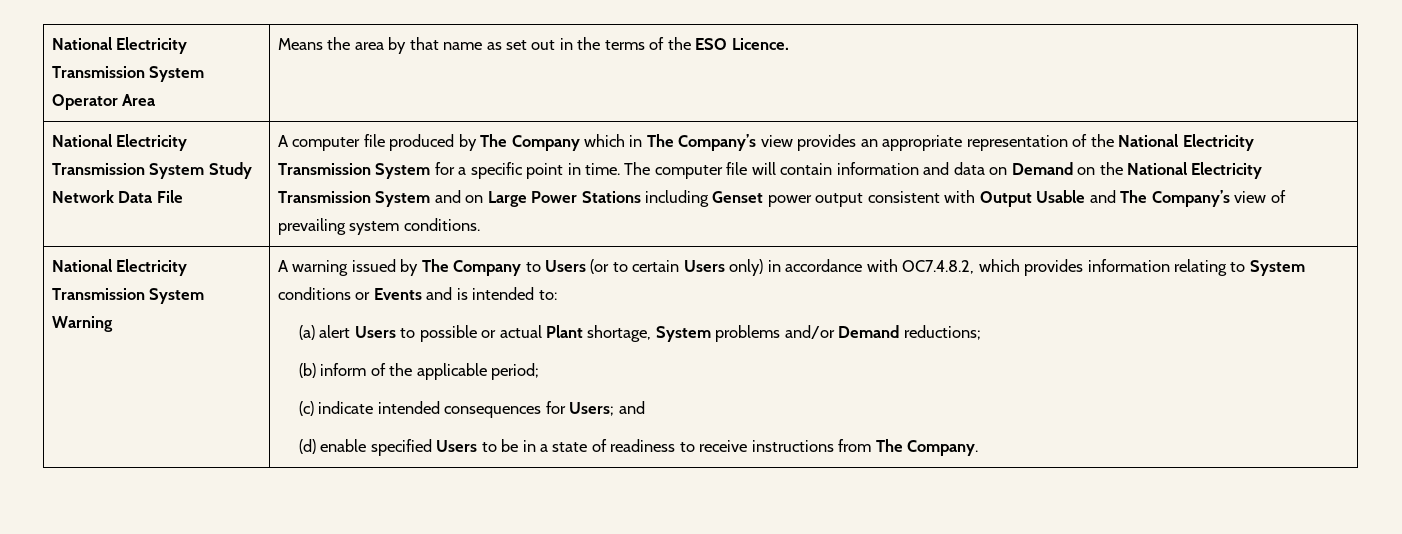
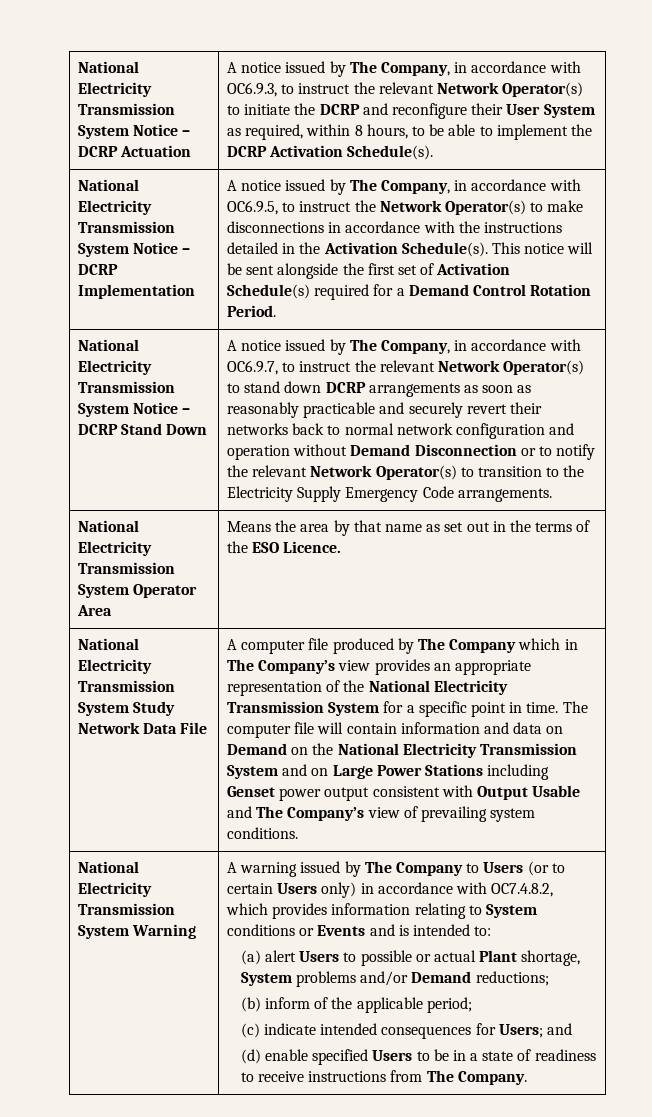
+ National Electricity Transmission System Notice – DCRP Actuation | A notice issued by The Company, in accordance with OC6.9.3, to instruct the relevant Network Operator(s) to initiate the DCRP and reconfigure their User System as required, within 8 hours, to be able to implement the DCRP Activation Schedule(s).
+ National Electricity Transmission System Notice – DCRP Implementation | A notice issued by The Company, in accordance with OC6.9.5, to instruct the Network Operator(s) to make disconnections in accordance with the instructions detailed in the Activation Schedule(s). This notice will be sent alongside the first set of Activation Schedule(s) required for a Demand Control Rotation Period.
+ National Electricity Transmission System Notice – DCRP Stand Down | A notice issued by The Company, in accordance with OC6.9.7, to instruct the relevant Network Operator(s) to stand down DCRP arrangements as soon as reasonably practicable and securely revert their networks back to normal network configuration and operation without Demand Disconnection or to notify the relevant Network Operator(s) to transition to the Electricity Supply Emergency Code arrangements.

